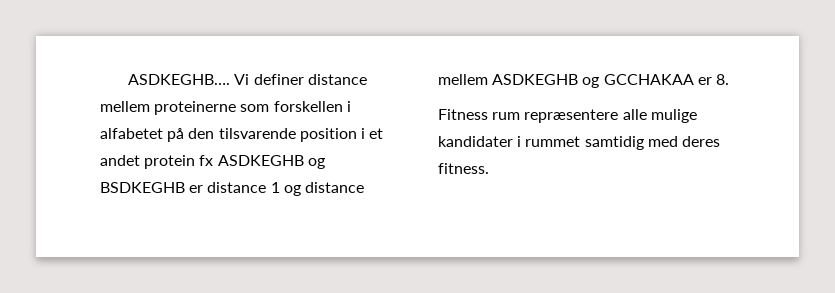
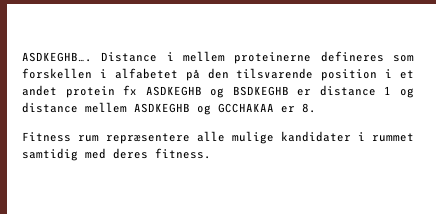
- Vi definer distance mellem proteinerne som forskellen i alfabetet på den tilsvarende position i et andet protein fx ASDKEGHB og BSDKEGHB er distance 1 og distance mellem ASDKEGHB og GCCHAKAA er 8.
+ Distance i mellem proteinerne defineres som forskellen i alfabetet på den tilsvarende position i et andet protein fx ASDKEGHB og BSDKEGHB er distance 1 og distance mellem ASDKEGHB og GCCHAKAA er 8.

